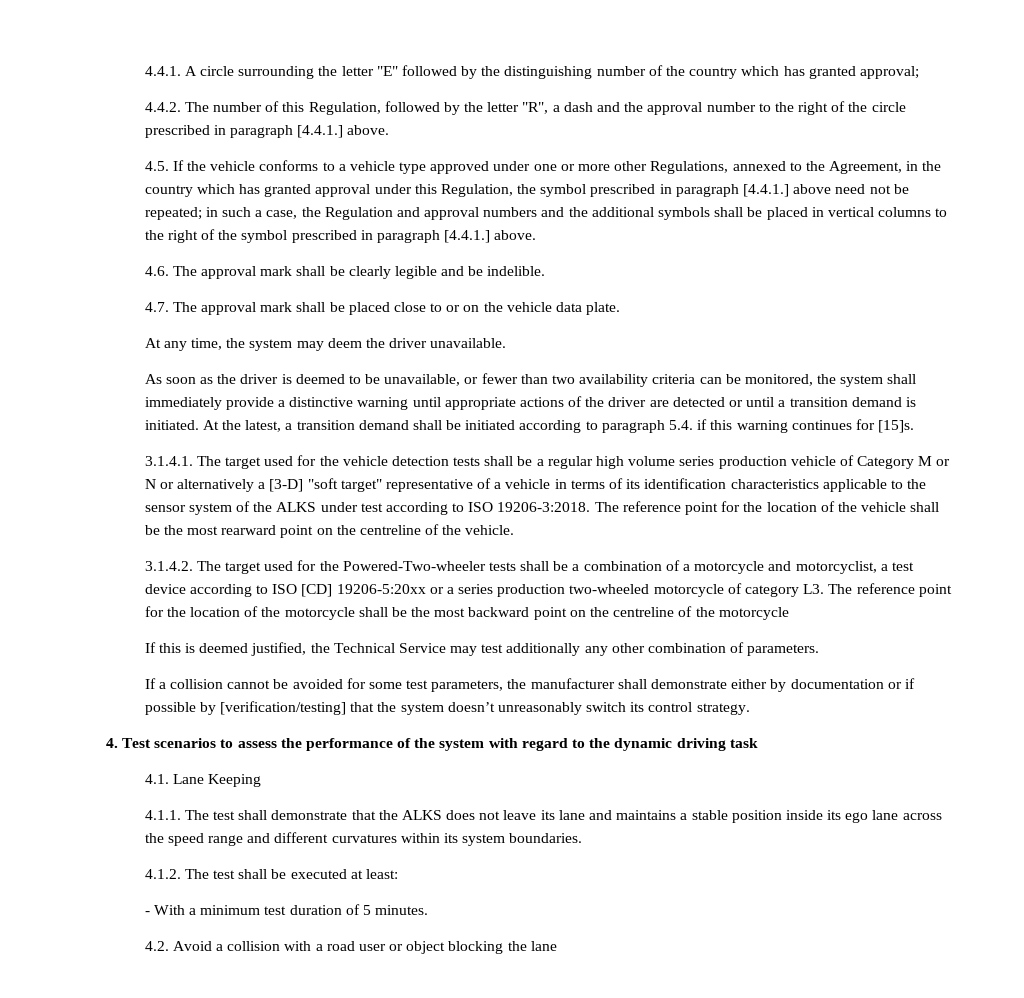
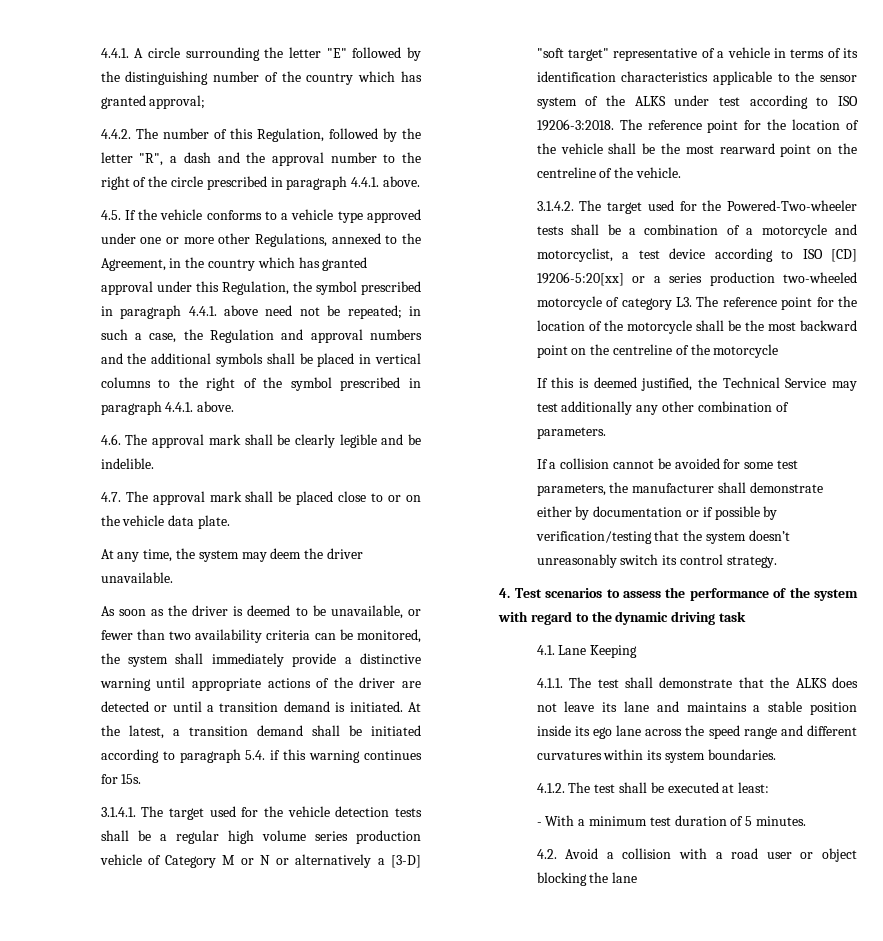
- 4.4.2. The number of this Regulation, followed by the letter "R", a dash and the approval number to the right of the circle prescribed in paragraph [4.4.1.] above.
+ 4.4.2. The number of this Regulation, followed by the letter "R", a dash and the approval number to the right of the circle prescribed in paragraph 4.4.1. above.
- 4.5. If the vehicle conforms to a vehicle type approved under one or more other Regulations, annexed to the Agreement, in the country which has granted approval under this Regulation, the symbol prescribed in paragraph [4.4.1.] above need not be repeated;
+ 4.5. If the vehicle conforms to a vehicle type approved under one or more other Regulations, annexed to the Agreement, in the country which has granted approval under this Regulation, the symbol prescribed in paragraph 4.4.1. above need not be repeated;
- in such a case, the Regulation and approval numbers and the additional symbols shall be placed in vertical columns to the right of the symbol prescribed in paragraph [4.4.1.] above.
+ in such a case, the Regulation and approval numbers and the additional symbols shall be placed in vertical columns to the right of the symbol prescribed in paragraph 4.4.1. above.
- At the latest, a transition demand shall be initiated according to paragraph 5.4. if this warning continues for [15]s.
+ At the latest, a transition demand shall be initiated according to paragraph 5.4. if this warning continues for 15s.
- 3.1.4.2. The target used for the Powered-Two-wheeler tests shall be a combination of a motorcycle and motorcyclist, a test device according to ISO [CD] 19206-5:20xx or a series production two-wheeled motorcycle of category L3. The reference point for the location of the motorcycle shall be the most backward point on the centreline of the motorcycle
+ 3.1.4.2. The target used for the Powered-Two-wheeler tests shall be a combination of a motorcycle and motorcyclist, a test device according to ISO [CD] 19206-5:20[xx] or a series production two-wheeled motorcycle of category L3. The reference point for the location of the motorcycle shall be the most backward point on the centreline of the motorcycle
- If a collision cannot be avoided for some test parameters, the manufacturer shall demonstrate either by documentation or if possible by [verification/testing] that the system doesn’t unreasonably switch its control strategy.
+ If a collision cannot be avoided for some test parameters, the manufacturer shall demonstrate either by documentation or if possible by verification/testing that the system doesn’t unreasonably switch its control strategy.

